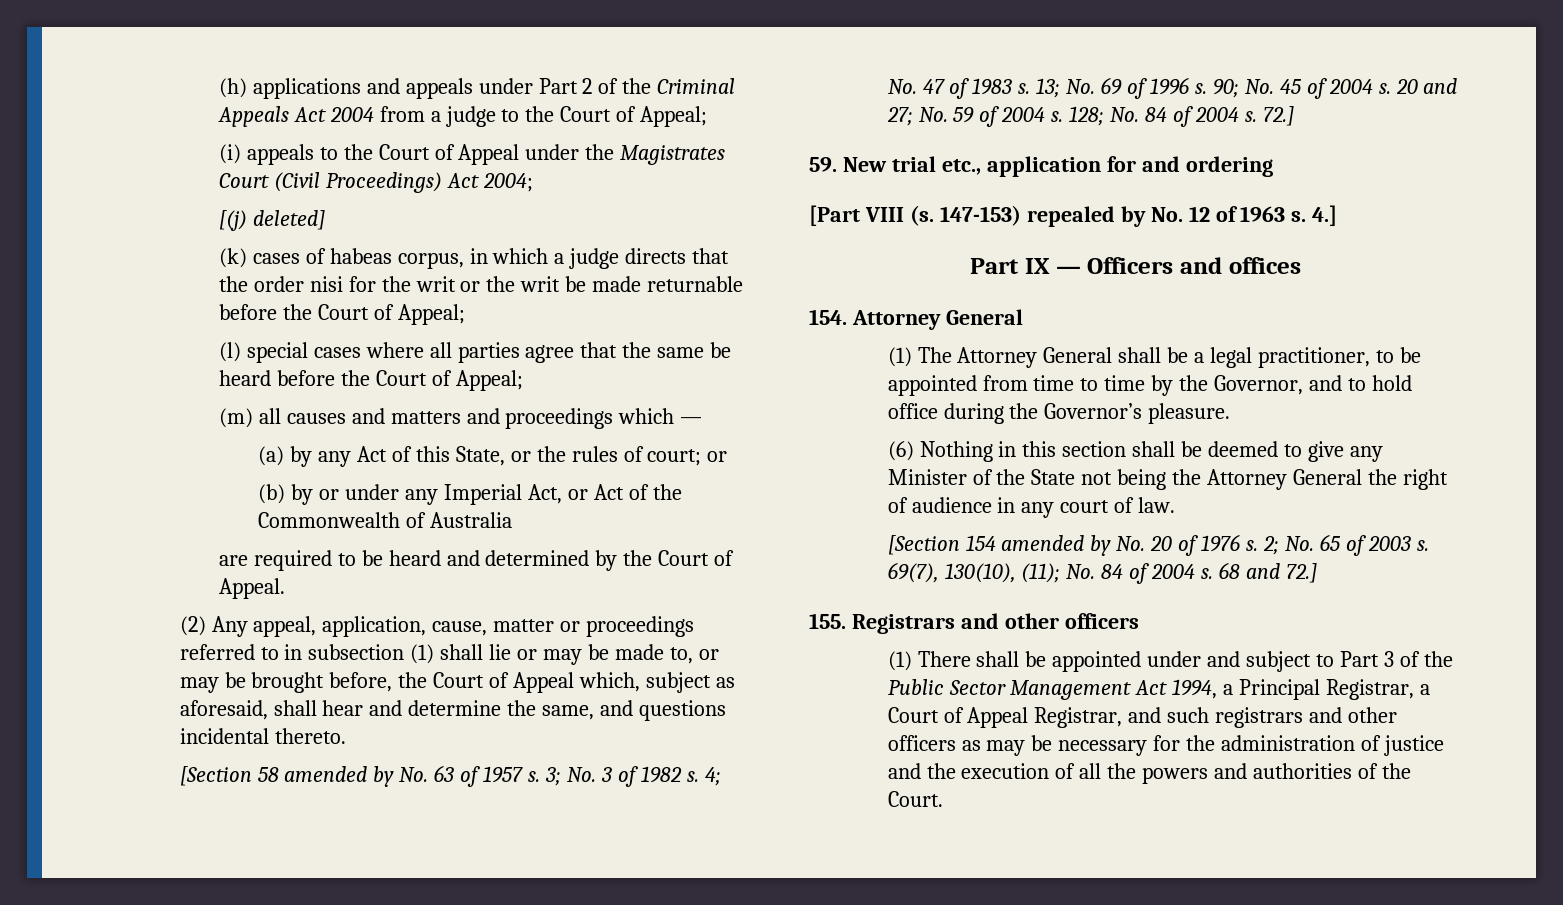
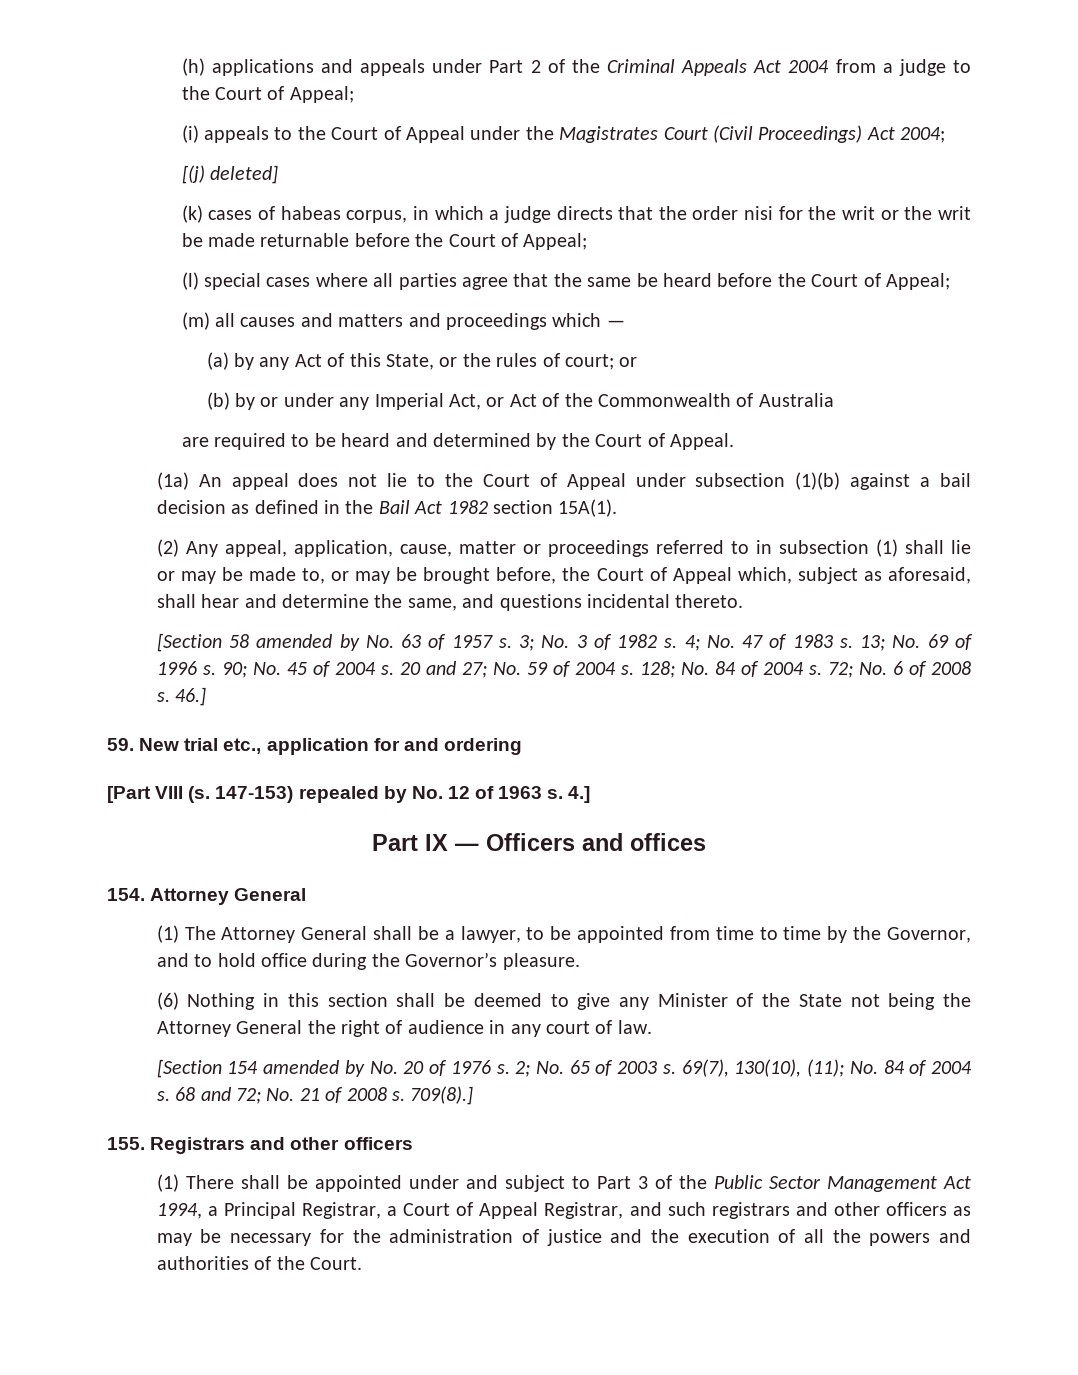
+ (1a) An appeal does not lie to the Court of Appeal under subsection (1)(b) against a bail decision as defined in the Bail Act 1982 section 15A(1).
- 128; No. 84 of 2004 s. 72.]
+ 128; No. 84 of 2004 s. 72; No. 6 of 2008 s. 46.]
- (1) The Attorney General shall be a legal practitioner, to be appointed from time to time by the Governor, and to hold office during the Governor’s pleasure.
+ (1) The Attorney General shall be a lawyer, to be appointed from time to time by the Governor, and to hold office during the Governor’s pleasure.
- 68 and 72.]
+ 68 and 72; No. 21 of 2008 s. 709(8).]

